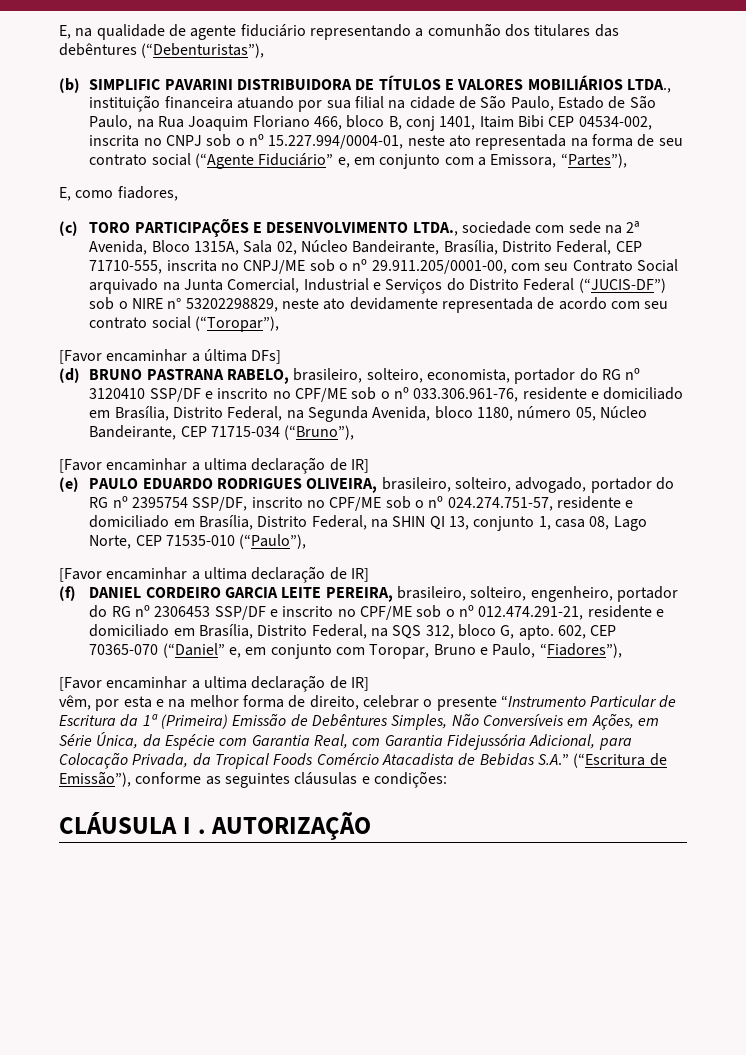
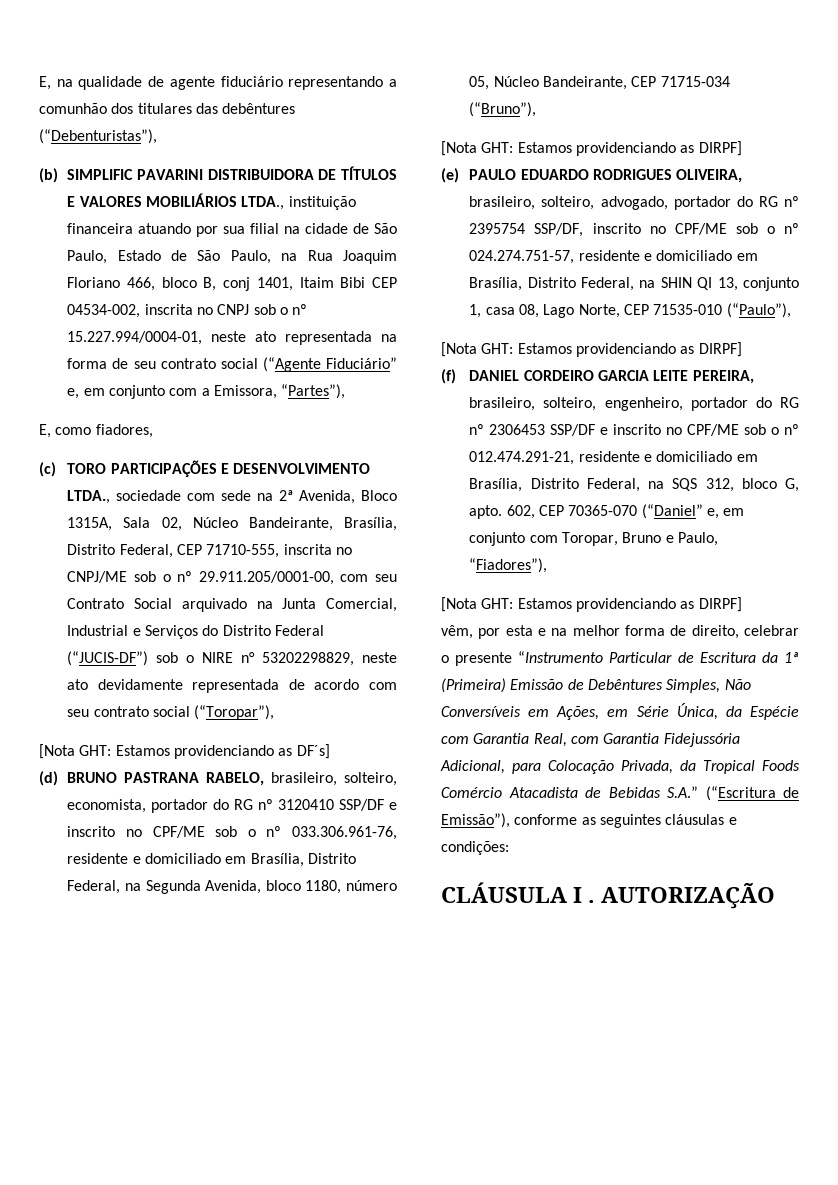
- [Favor encaminhar a última DFs]
+ [Nota GHT: Estamos providenciando as DF´s]
  (d) BRUNO PASTRANA RABELO, brasileiro, solteiro, economista, portador do RG nº 3120410 SSP/DF e inscrito no CPF/ME sob o nº 033.306.961-76, residente e domiciliado em Brasília, Distrito Federal, na Segunda Avenida, bloco 1180, número 05, Núcleo Bandeirante, CEP 71715-034 (“Bruno”),
- [Favor encaminhar a ultima declaração de IR]
+ [Nota GHT: Estamos providenciando as DIRPF]
  (e) PAULO EDUARDO RODRIGUES OLIVEIRA, brasileiro, solteiro, advogado, portador do RG nº 2395754 SSP/DF, inscrito no CPF/ME sob o nº 024.274.751-57, residente e domiciliado em Brasília, Distrito Federal, na SHIN QI 13, conjunto 1, casa 08, Lago Norte, CEP 71535-010 (“Paulo”),
- [Favor encaminhar a ultima declaração de IR]
+ [Nota GHT: Estamos providenciando as DIRPF]
  602, CEP 70365-070 (“Daniel” e, em conjunto com Toropar, Bruno e Paulo, “Fiadores”),
- [Favor encaminhar a ultima declaração de IR]
+ [Nota GHT: Estamos providenciando as DIRPF]

